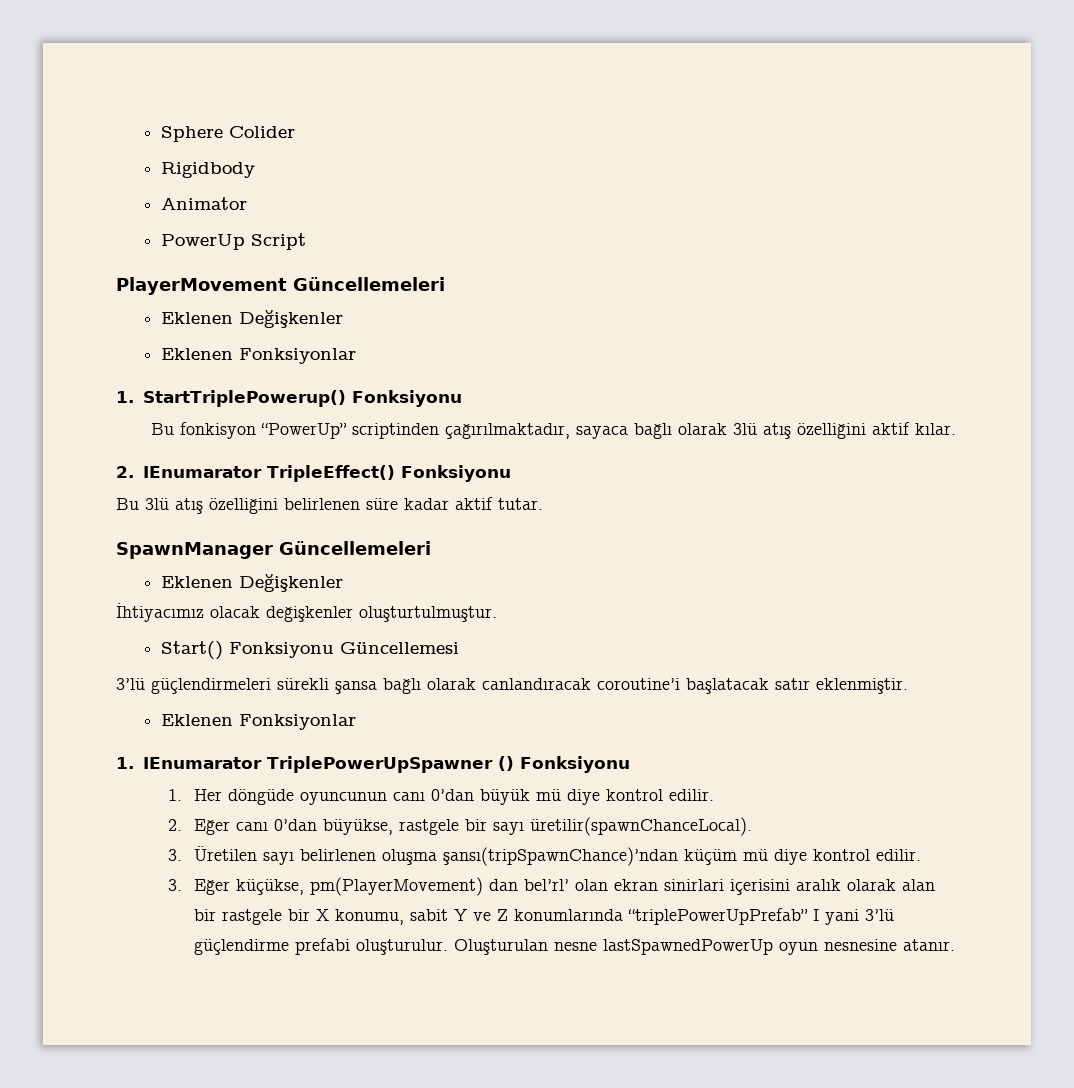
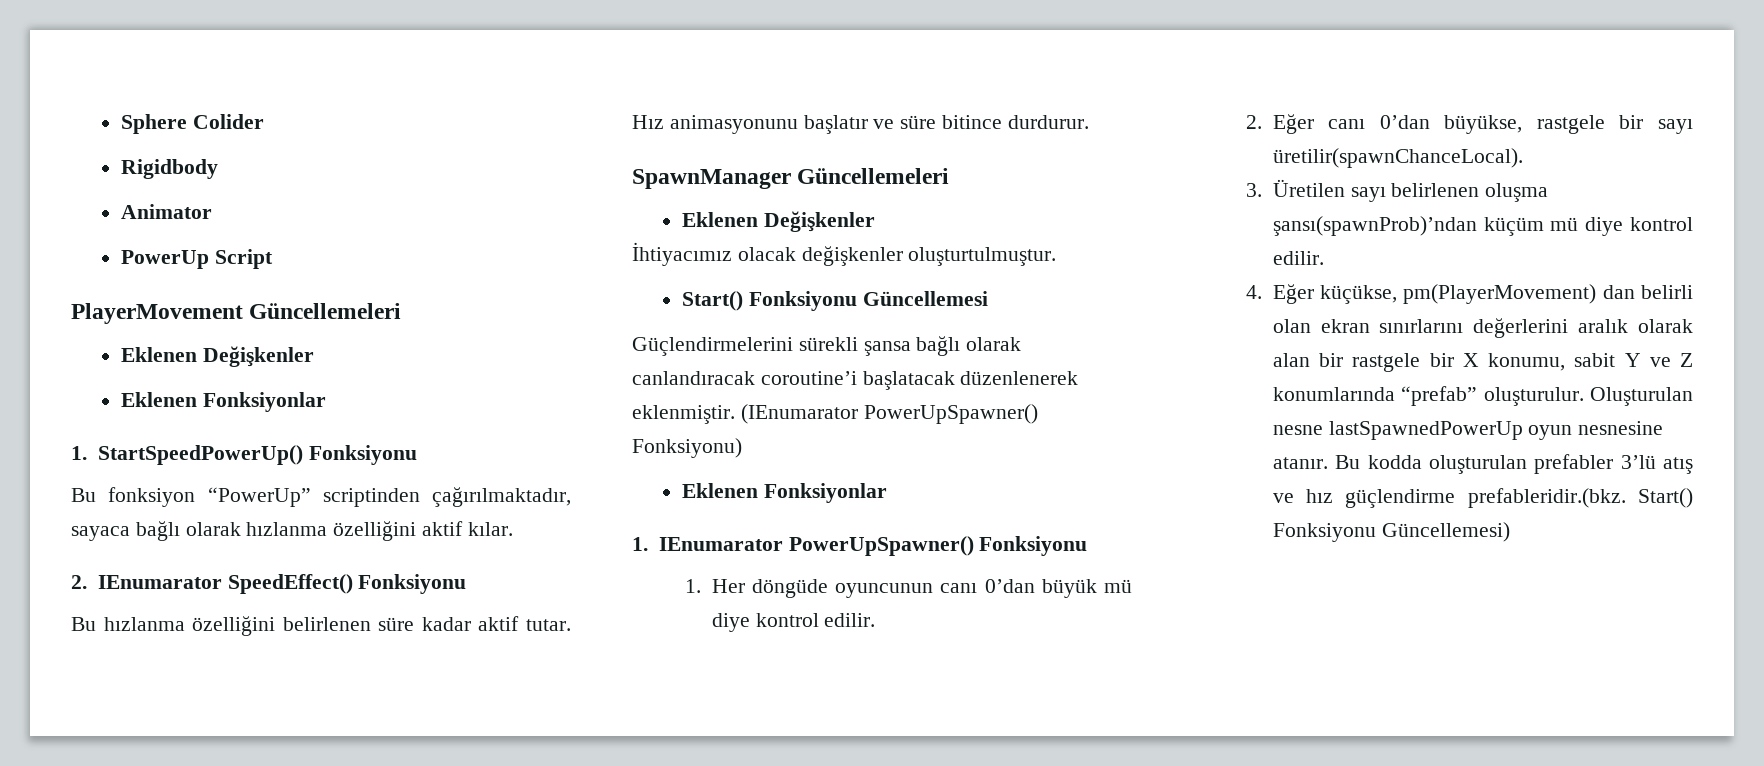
- 1. StartTriplePowerup() Fonksiyonu
- Bu fonkisyon “PowerUp” scriptinden çağırılmaktadır, sayaca bağlı olarak 3lü atış özelliğini aktif kılar.
+ 1. StartSpeedPowerUp() Fonksiyonu
+ Bu fonksiyon “PowerUp” scriptinden çağırılmaktadır, sayaca bağlı olarak hızlanma özelliğini aktif kılar.
- 2. IEnumarator TripleEffect() Fonksiyonu
- Bu 3lü atış özelliğini belirlenen süre kadar aktif tutar.
+ 2. IEnumarator SpeedEffect() Fonksiyonu
+ Bu hızlanma özelliğini belirlenen süre kadar aktif tutar. Hız animasyonunu başlatır ve süre bitince durdurur.
- 3’lü güçlendirmeleri sürekli şansa bağlı olarak canlandıracak coroutine’i başlatacak satır eklenmiştir.
+ Güçlendirmelerini sürekli şansa bağlı olarak canlandıracak coroutine’i başlatacak düzenlenerek eklenmiştir. (IEnumarator PowerUpSpawner() Fonksiyonu)
- 1. IEnumarator TriplePowerUpSpawner () Fonksiyonu
+ 1. IEnumarator PowerUpSpawner() Fonksiyonu
- 3. Üretilen sayı belirlenen oluşma şansı(tripSpawnChance)’ndan küçüm mü diye kontrol edilir.
+ 3. Üretilen sayı belirlenen oluşma şansı(spawnProb)’ndan küçüm mü diye kontrol edilir.
- 3. Eğer küçükse, pm(PlayerMovement) dan bel’rl’ olan ekran sinirlari içerisini aralık olarak alan bir rastgele bir X konumu, sabit Y ve Z konumlarında “triplePowerUpPrefab” I yani 3’lü güçlendirme prefabi oluşturulur.
+ 4. Eğer küçükse, pm(PlayerMovement) dan belirli olan ekran sınırlarını değerlerini aralık olarak alan bir rastgele bir X konumu, sabit Y ve Z konumlarında “prefab” oluşturulur.
+ Bu kodda oluşturulan prefabler 3’lü atış ve hız güçlendirme prefableridir.(bkz. Start() Fonksiyonu Güncellemesi)

